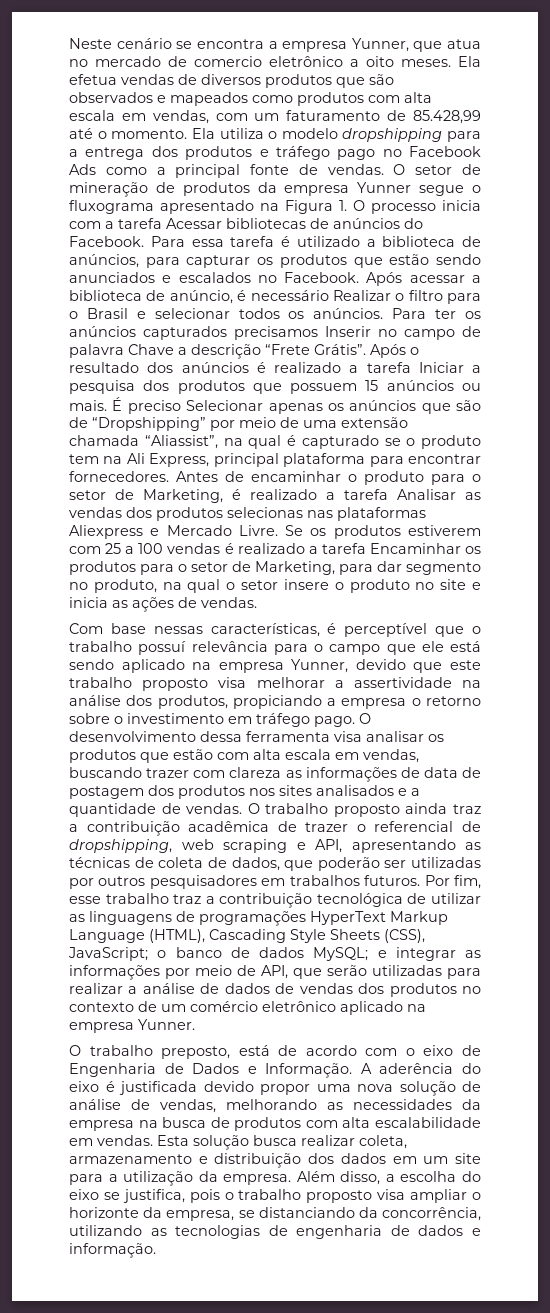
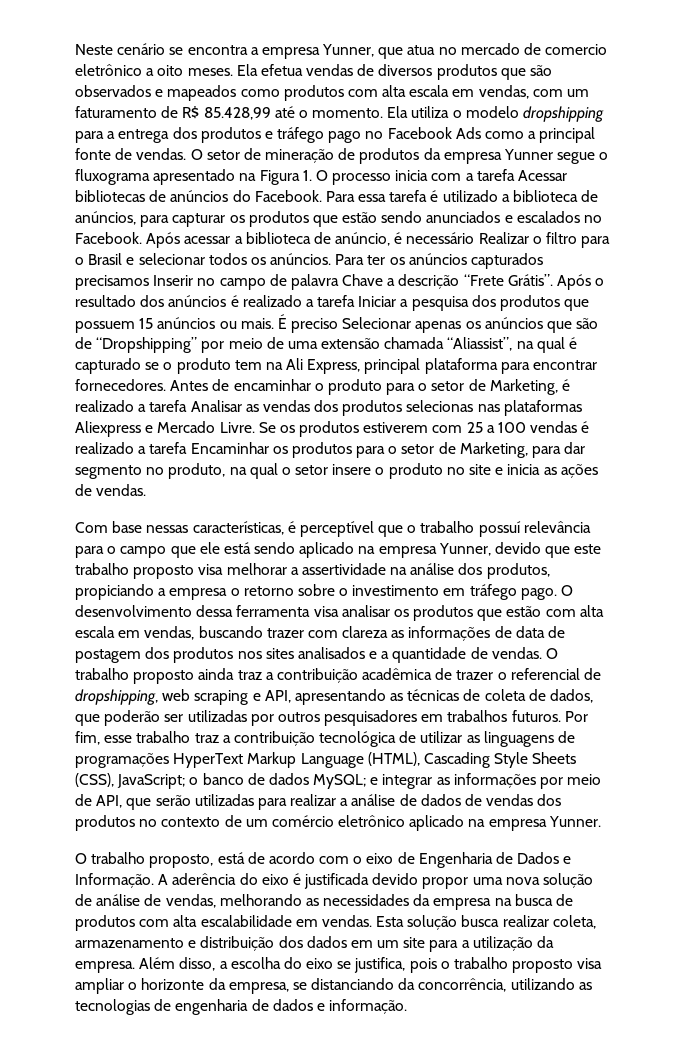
- Ela efetua vendas de diversos produtos que são observados e mapeados como produtos com alta escala em vendas, com um faturamento de 85.428,99 até o momento.
+ Ela efetua vendas de diversos produtos que são observados e mapeados como produtos com alta escala em vendas, com um faturamento de R$ 85.428,99 até o momento.
- O trabalho preposto, está de acordo com o eixo de Engenharia de Dados e Informação.
+ O trabalho proposto, está de acordo com o eixo de Engenharia de Dados e Informação.

